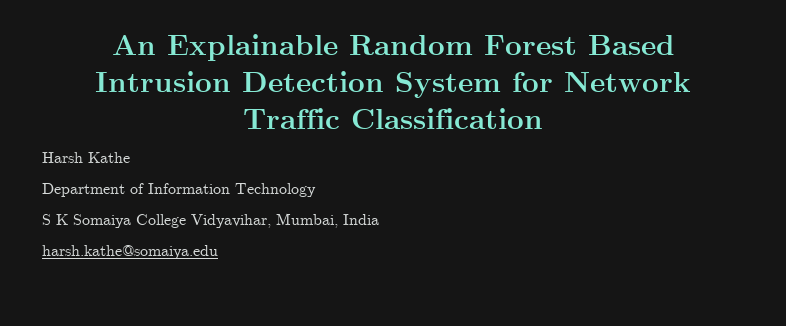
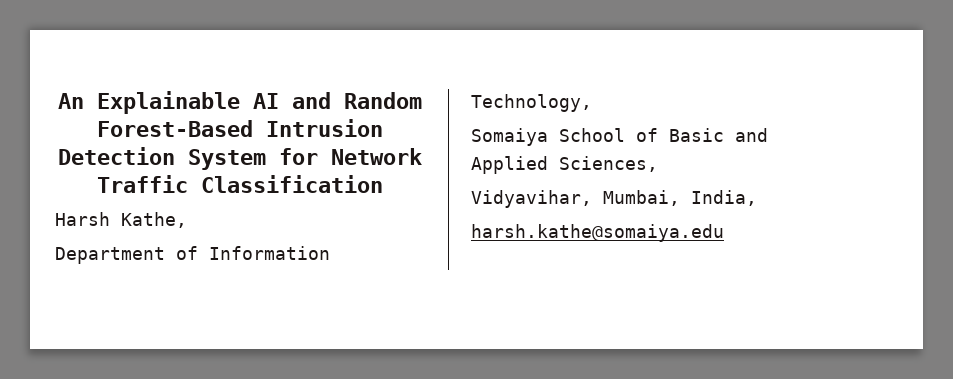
- An Explainable Random Forest Based Intrusion Detection System for Network Traffic Classification
+ An Explainable AI and Random Forest-Based Intrusion Detection System for Network Traffic Classification
- Harsh Kathe
+ Harsh Kathe,
- Department of Information Technology
- S K Somaiya College Vidyavihar, Mumbai, India
+ Department of Information Technology,
+ Somaiya School of Basic and Applied Sciences,
+ Vidyavihar, Mumbai, India,

